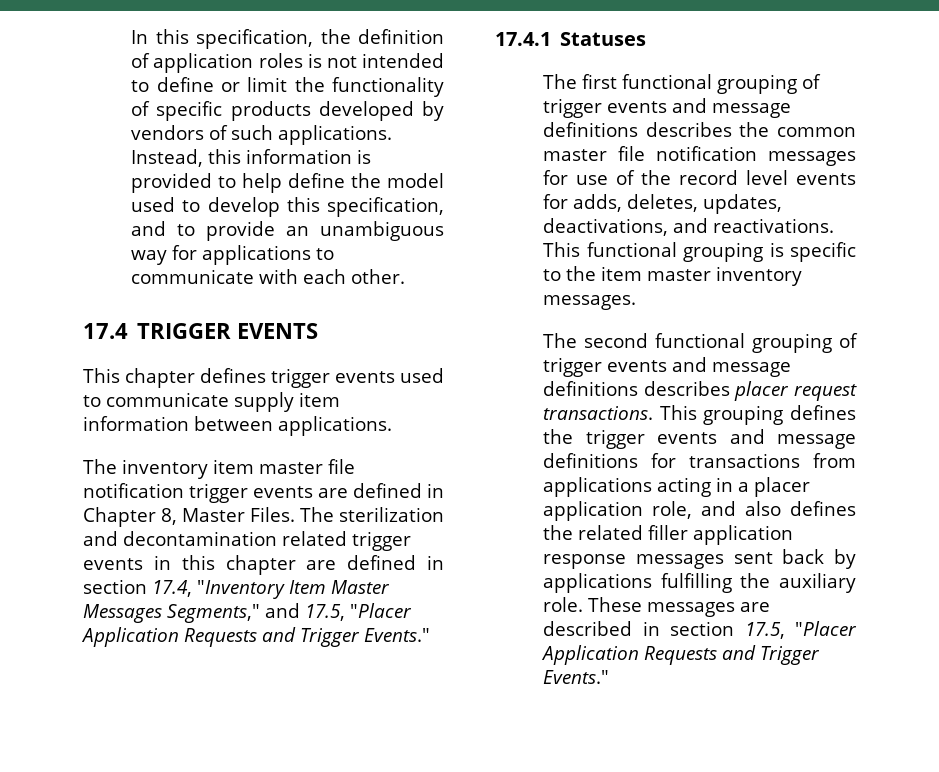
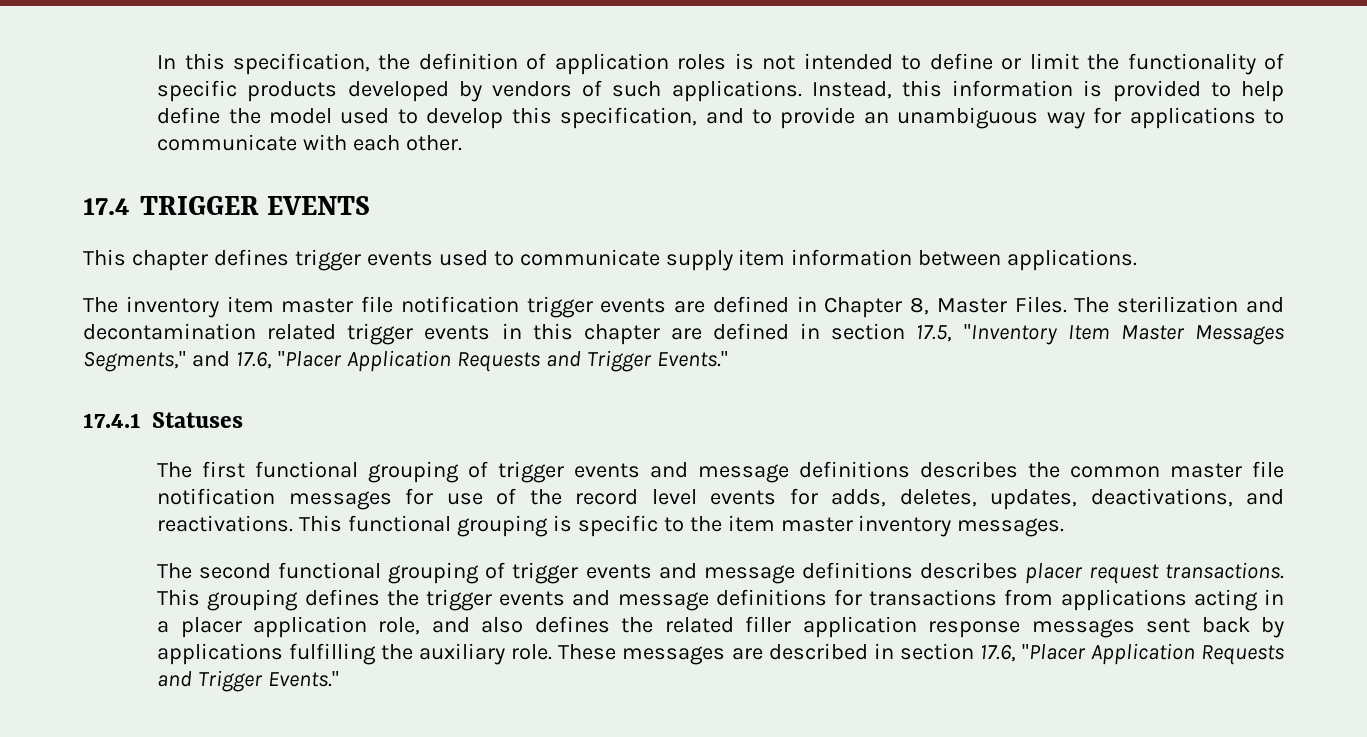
- The sterilization and decontamination related trigger events in this chapter are defined in section 17.4, "Inventory Item Master Messages Segments," and 17.5, "Placer Application Requests and Trigger Events."
+ The sterilization and decontamination related trigger events in this chapter are defined in section 17.5, "Inventory Item Master Messages Segments," and 17.6, "Placer Application Requests and Trigger Events."
- These messages are described in section 17.5, "Placer Application Requests and Trigger Events."
+ These messages are described in section 17.6, "Placer Application Requests and Trigger Events."

